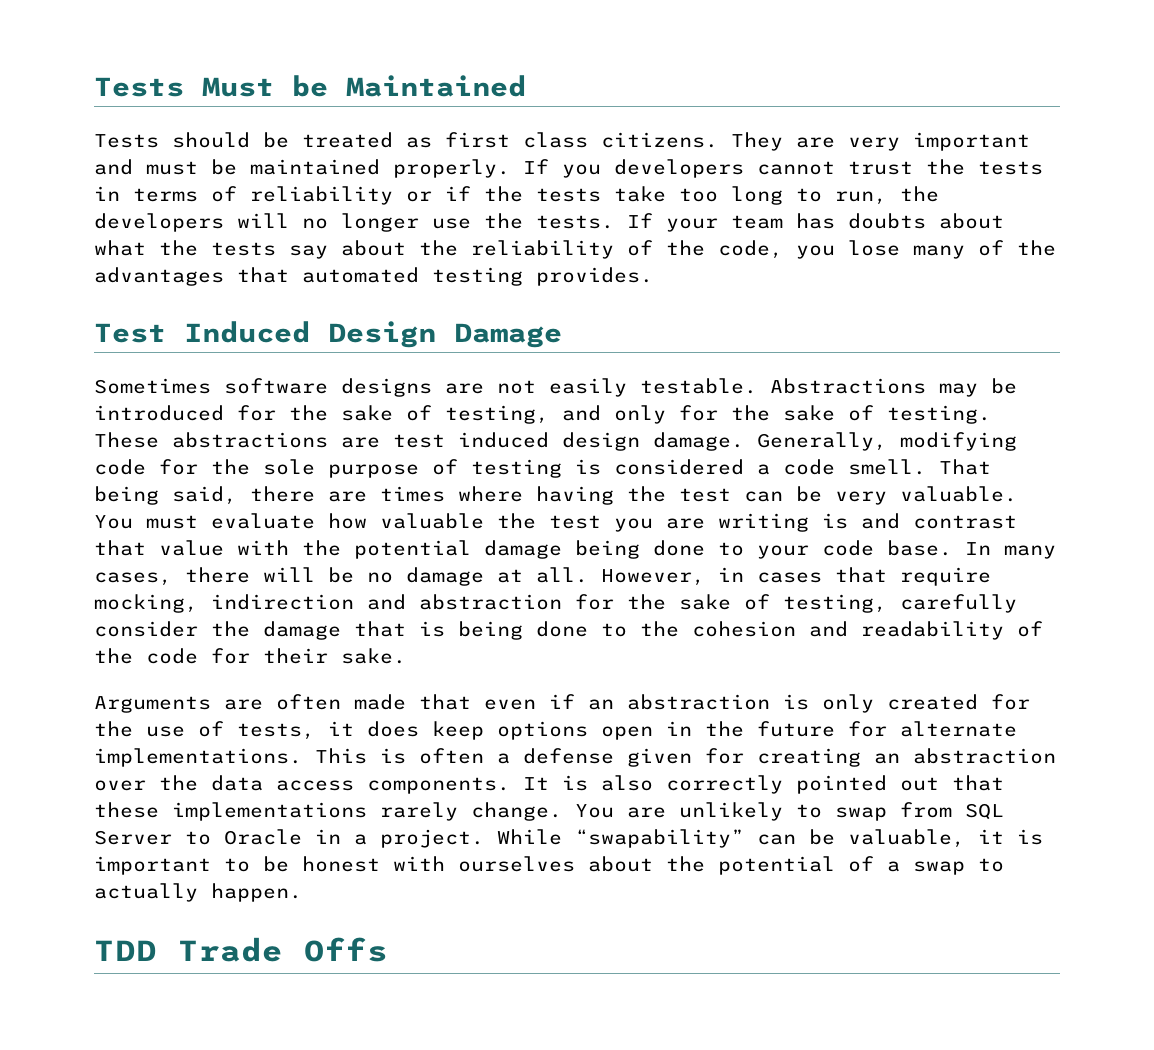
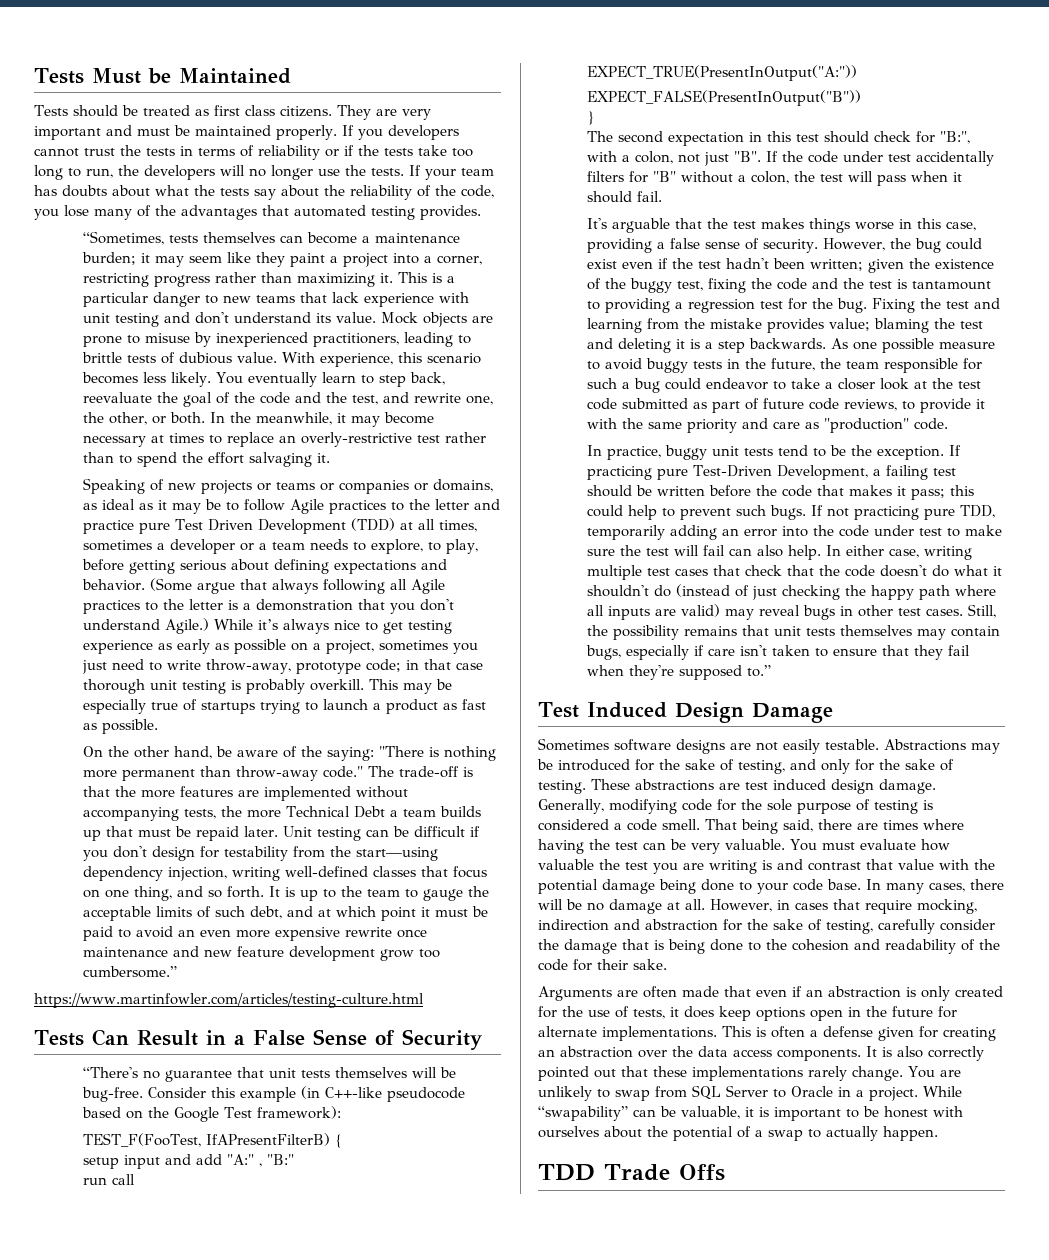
+ “Sometimes, tests themselves can become a maintenance burden; it may seem like they paint a project into a corner, restricting progress rather than maximizing it. This is a particular danger to new teams that lack experience with unit testing and don't understand its value. Mock objects are prone to misuse by inexperienced practitioners, leading to brittle tests of dubious value. With experience, this scenario becomes less likely. You eventually learn to step back, reevaluate the goal of the code and the test, and rewrite one, the other, or both. In the meanwhile, it may become necessary at times to replace an overly-restrictive test rather than to spend the effort salvaging it.
+ Speaking of new projects or teams or companies or domains, as ideal as it may be to follow Agile practices to the letter and practice pure Test Driven Development (TDD) at all times, sometimes a developer or a team needs to explore, to play, before getting serious about defining expectations and behavior. (Some argue that always following all Agile practices to the letter is a demonstration that you don't understand Agile.) While it’s always nice to get testing experience as early as possible on a project, sometimes you just need to write throw-away, prototype code; in that case thorough unit testing is probably overkill. This may be especially true of startups trying to launch a product as fast as possible.
+ On the other hand, be aware of the saying: "There is nothing more permanent than throw-away code." The trade-off is that the more features are implemented without accompanying tests, the more Technical Debt a team builds up that must be repaid later. Unit testing can be difficult if you don't design for testability from the start—using dependency injection, writing well-defined classes that focus on one thing, and so forth. It is up to the team to gauge the acceptable limits of such debt, and at which point it must be paid to avoid an even more expensive rewrite once maintenance and new feature development grow too cumbersome.”
+ https://www.martinfowler.com/articles/testing-culture.html
+ Tests Can Result in a False Sense of Security
+ “There's no guarantee that unit tests themselves will be bug-free. Consider this example (in C++-like pseudocode based on the Google Test framework):
+ TEST_F(FooTest, IfAPresentFilterB) {
+ setup input and add "A:" , "B:"
+ run call
+ EXPECT_TRUE(PresentInOutput("A:"))
+ EXPECT_FALSE(PresentInOutput("B"))
+ }
+ The second expectation in this test should check for "B:", with a colon, not just "B". If the code under test accidentally filters for "B" without a colon, the test will pass when it should fail.
+ It's arguable that the test makes things worse in this case, providing a false sense of security. However, the bug could exist even if the test hadn't been written; given the existence of the buggy test, fixing the code and the test is tantamount to providing a regression test for the bug. Fixing the test and learning from the mistake provides value; blaming the test and deleting it is a step backwards. As one possible measure to avoid buggy tests in the future, the team responsible for such a bug could endeavor to take a closer look at the test code submitted as part of future code reviews, to provide it with the same priority and care as "production" code.
+ In practice, buggy unit tests tend to be the exception. If practicing pure Test-Driven Development, a failing test should be written before the code that makes it pass; this could help to prevent such bugs. If not practicing pure TDD, temporarily adding an error into the code under test to make sure the test will fail can also help. In either case, writing multiple test cases that check that the code doesn't do what it shouldn't do (instead of just checking the happy path where all inputs are valid) may reveal bugs in other test cases. Still, the possibility remains that unit tests themselves may contain bugs, especially if care isn't taken to ensure that they fail when they're supposed to.”

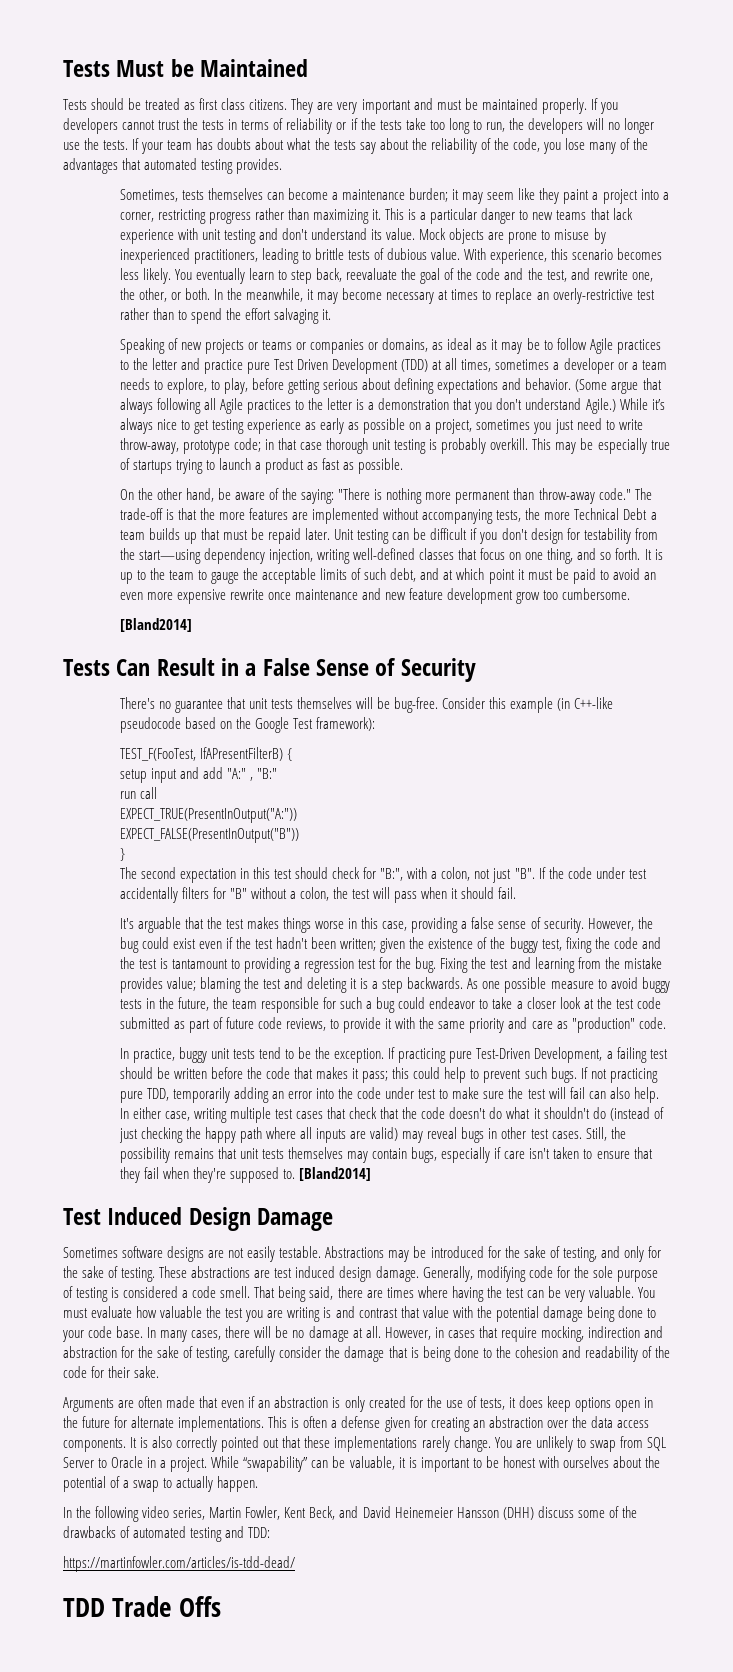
- “Sometimes, tests themselves can become a maintenance burden; it may seem like they paint a project into a corner, restricting progress rather than maximizing it.
+ Sometimes, tests themselves can become a maintenance burden; it may seem like they paint a project into a corner, restricting progress rather than maximizing it.
- It is up to the team to gauge the acceptable limits of such debt, and at which point it must be paid to avoid an even more expensive rewrite once maintenance and new feature development grow too cumbersome.”
- https://www.martinfowler.com/articles/testing-culture.html
+ It is up to the team to gauge the acceptable limits of such debt, and at which point it must be paid to avoid an even more expensive rewrite once maintenance and new feature development grow too cumbersome.
+ [Bland2014]
- “There's no guarantee that unit tests themselves will be bug-free.
+ There's no guarantee that unit tests themselves will be bug-free.
- Still, the possibility remains that unit tests themselves may contain bugs, especially if care isn't taken to ensure that they fail when they're supposed to.”
+ Still, the possibility remains that unit tests themselves may contain bugs, especially if care isn't taken to ensure that they fail when they're supposed to. [Bland2014]
+ In the following video series, Martin Fowler, Kent Beck, and David Heinemeier Hansson (DHH) discuss some of the drawbacks of automated testing and TDD:
+ https://martinfowler.com/articles/is-tdd-dead/

